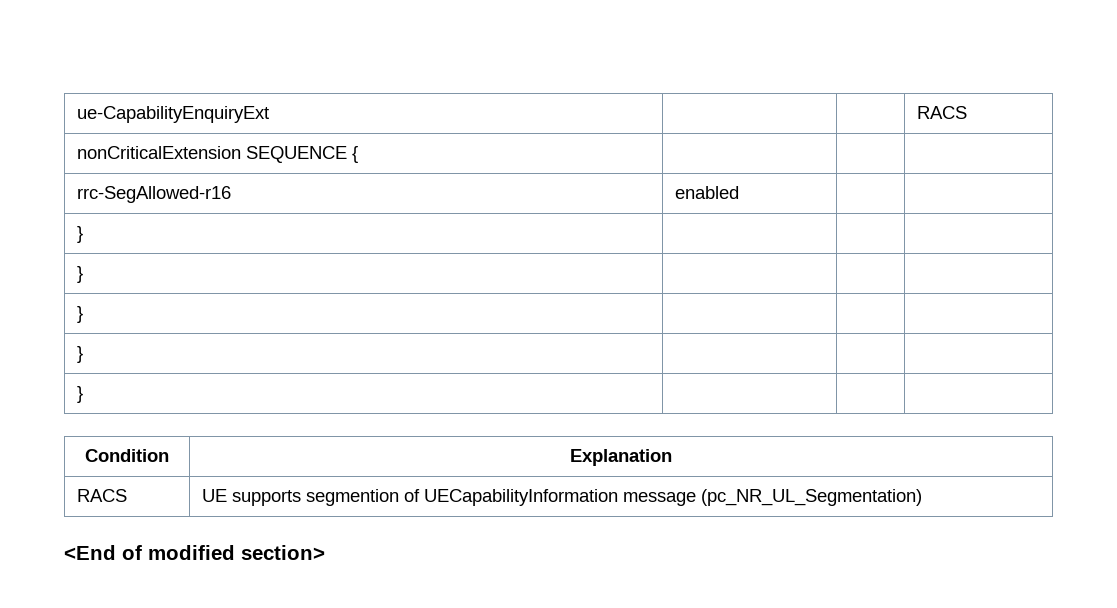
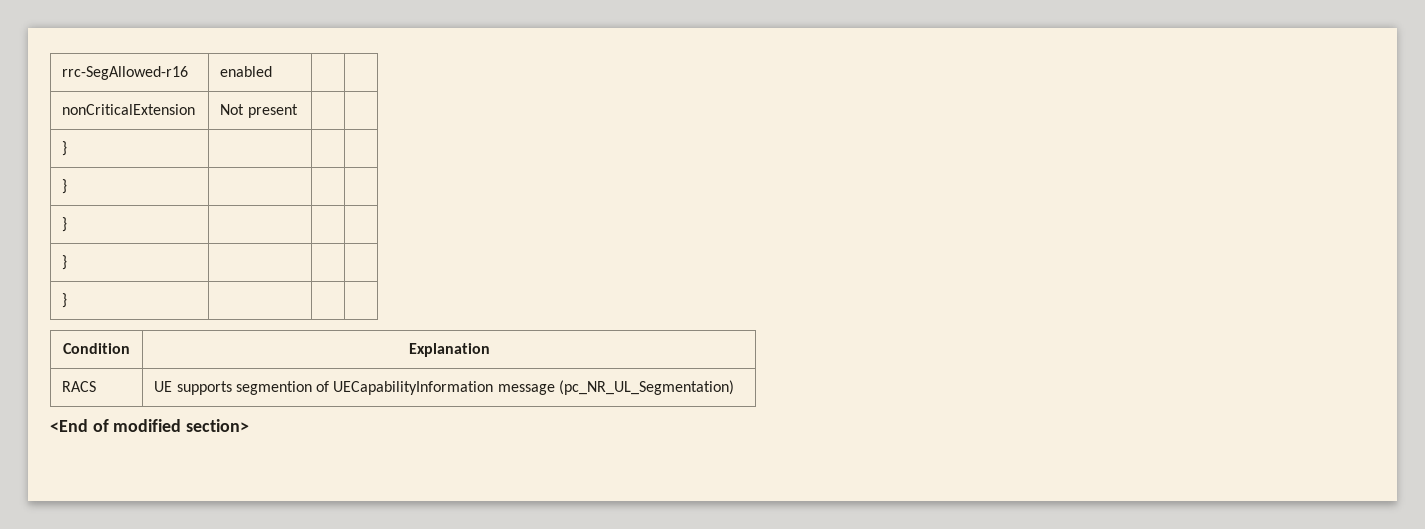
- ue-CapabilityEnquiryExt | | | RACS
- nonCriticalExtension SEQUENCE { | | |
  rrc-SegAllowed-r16 | enabled | |
+ nonCriticalExtension | Not present | |

